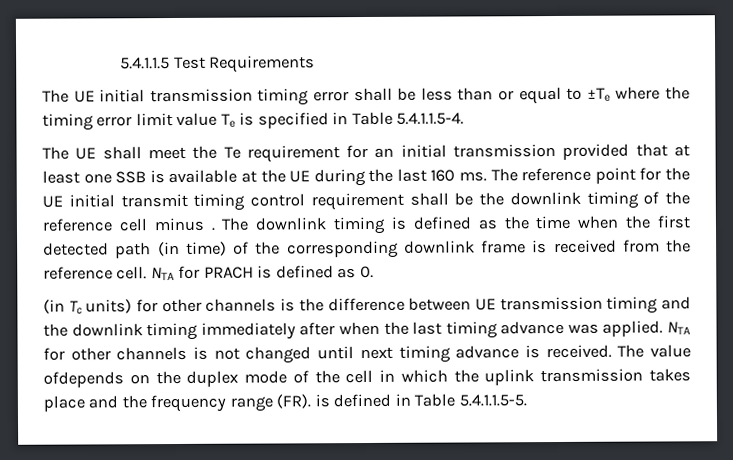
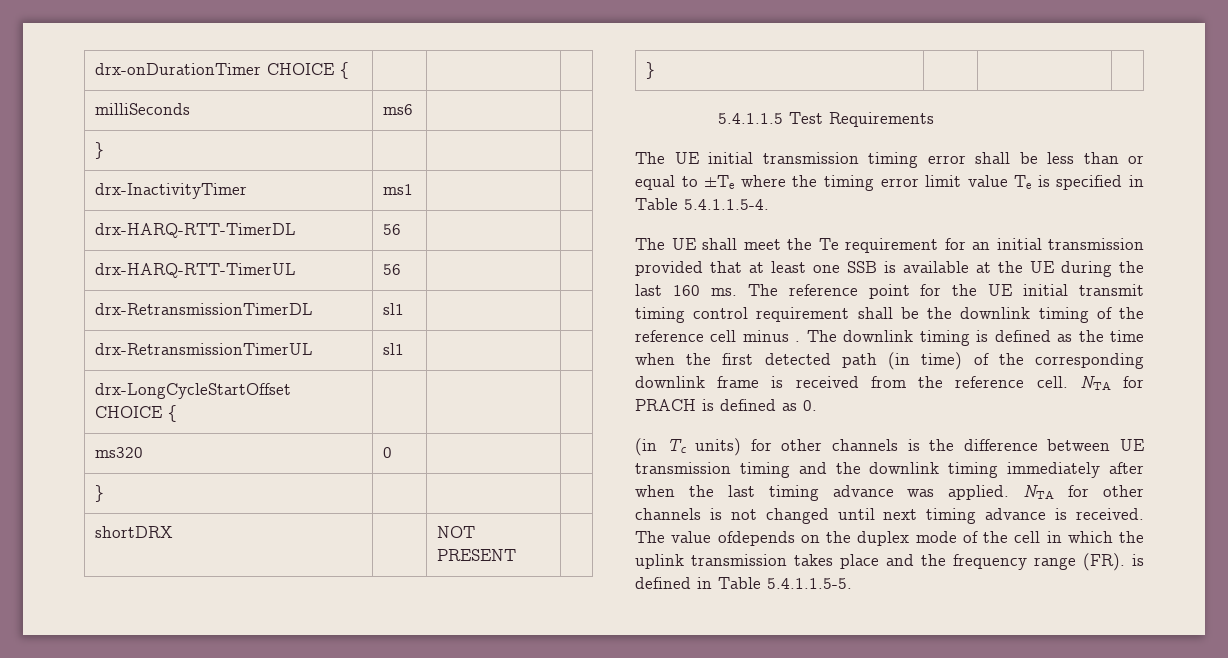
+ drx-onDurationTimer CHOICE { | | |
+ milliSeconds | ms6 | |
+ } | | |
+ drx-InactivityTimer | ms1 | |
+ drx-HARQ-RTT-TimerDL | 56 | |
+ drx-HARQ-RTT-TimerUL | 56 | |
+ drx-RetransmissionTimerDL | sl1 | |
+ drx-RetransmissionTimerUL | sl1 | |
+ drx-LongCycleStartOffset CHOICE { | | |
+ ms320 | 0 | |
+ } | | |
+ shortDRX | | NOT PRESENT |
+ } | | |

